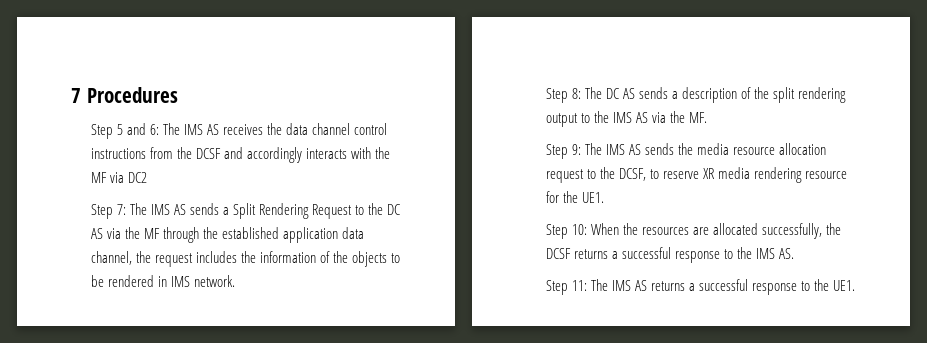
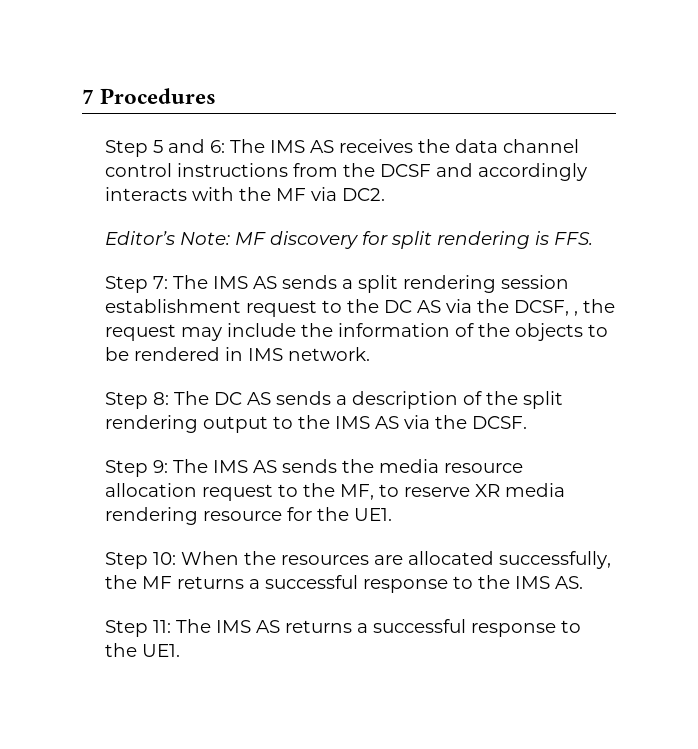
- Step 5 and 6: The IMS AS receives the data channel control instructions from the DCSF and accordingly interacts with the MF via DC2
+ Step 5 and 6: The IMS AS receives the data channel control instructions from the DCSF and accordingly interacts with the MF via DC2.
+ Editor’s Note: MF discovery for split rendering is FFS.
- Step 7: The IMS AS sends a Split Rendering Request to the DC AS via the MF through the established application data channel, the request includes the information of the objects to be rendered in IMS network.
+ Step 7: The IMS AS sends a split rendering session establishment request to the DC AS via the DCSF, , the request may include the information of the objects to be rendered in IMS network.
- Step 8: The DC AS sends a description of the split rendering output to the IMS AS via the MF.
+ Step 8: The DC AS sends a description of the split rendering output to the IMS AS via the DCSF.
- Step 9: The IMS AS sends the media resource allocation request to the DCSF, to reserve XR media rendering resource for the UE1.
+ Step 9: The IMS AS sends the media resource allocation request to the MF, to reserve XR media rendering resource for the UE1.
- Step 10: When the resources are allocated successfully, the DCSF returns a successful response to the IMS AS.
+ Step 10: When the resources are allocated successfully, the MF returns a successful response to the IMS AS.

